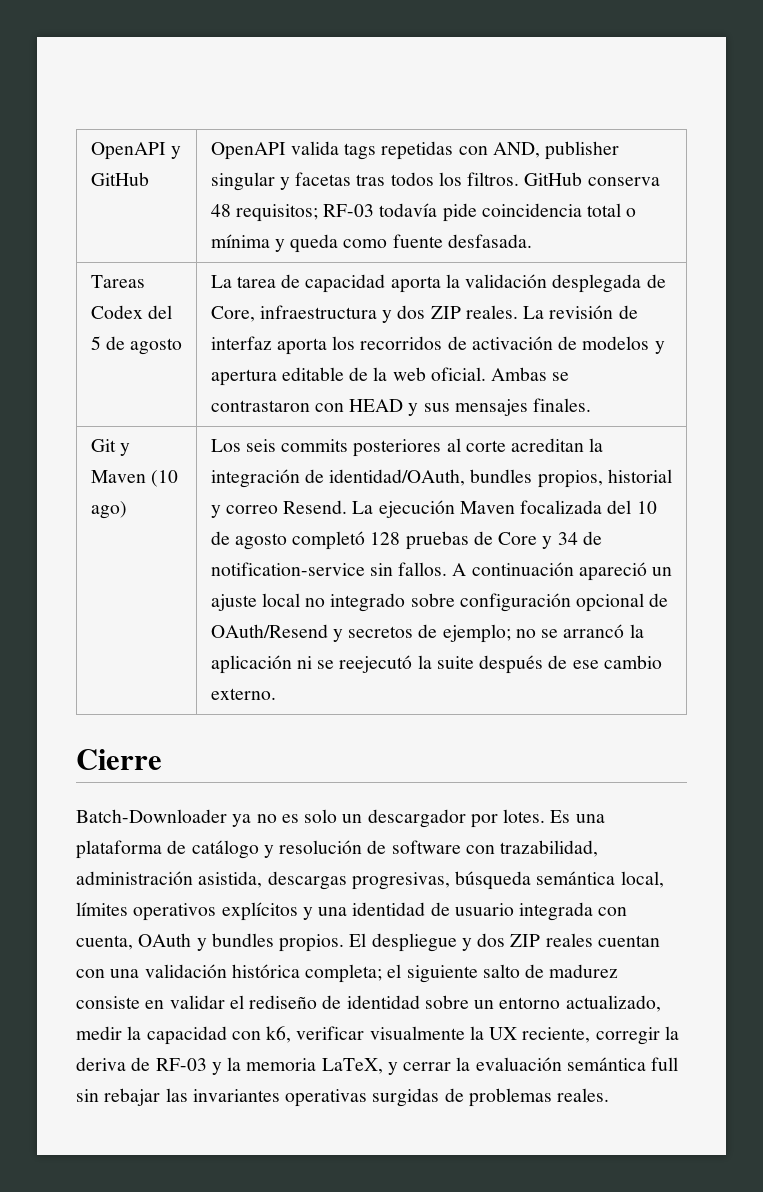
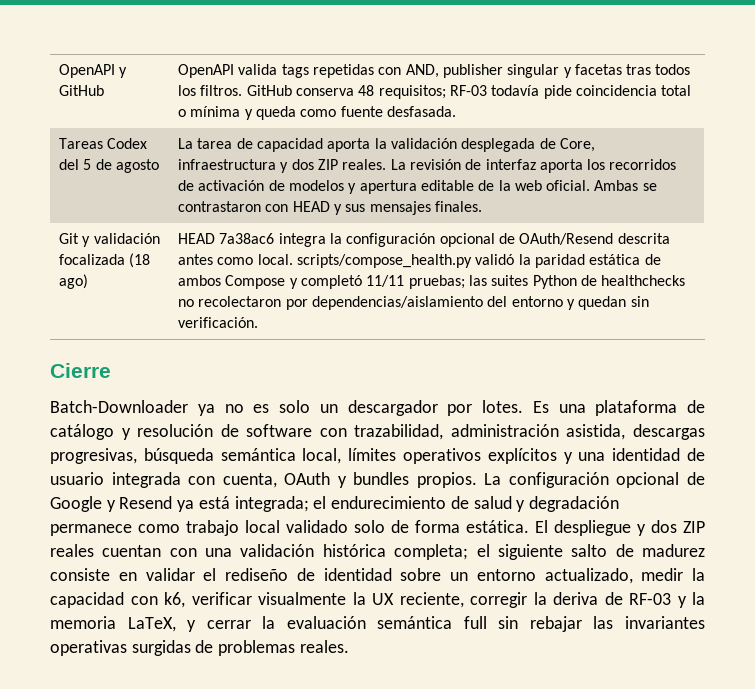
- Git y Maven (10 ago) | Los seis commits posteriores al corte acreditan la integración de identidad/OAuth, bundles propios, historial y correo Resend. La ejecución Maven focalizada del 10 de agosto completó 128 pruebas de Core y 34 de notification-service sin fallos. A continuación apareció un ajuste local no integrado sobre configuración opcional de OAuth/Resend y secretos de ejemplo; no se arrancó la aplicación ni se reejecutó la suite después de ese cambio externo.
+ Git y validación focalizada (18 ago) | HEAD 7a38ac6 integra la configuración opcional de OAuth/Resend descrita antes como local. scripts/compose_health.py validó la paridad estática de ambos Compose y completó 11/11 pruebas; las suites Python de healthchecks no recolectaron por dependencias/aislamiento del entorno y quedan sin verificación.
+ La configuración opcional de Google y Resend ya está integrada; el endurecimiento de salud y degradación permanece como trabajo local validado solo de forma estática.

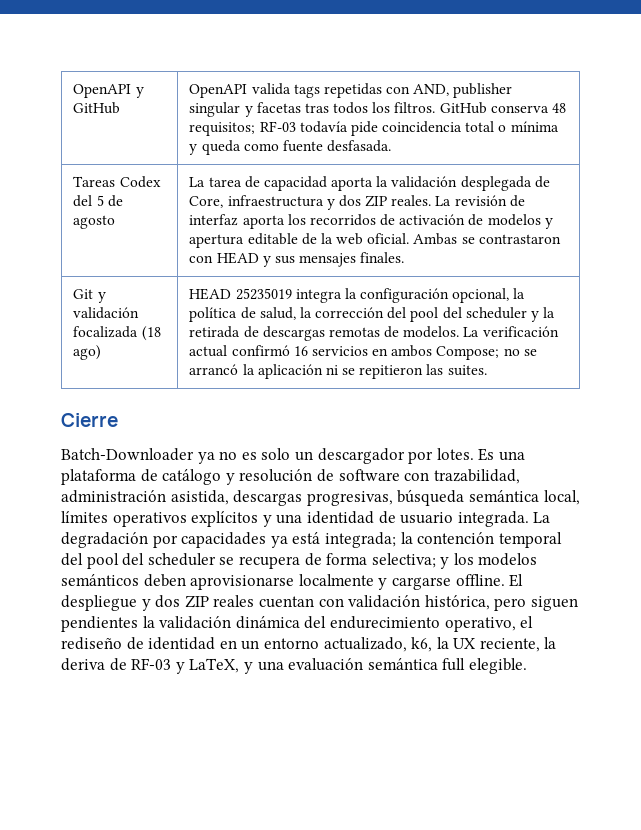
- HEAD 7a38ac6 integra la configuración opcional de OAuth/Resend descrita antes como local. scripts/compose_health.py validó la paridad estática de ambos Compose y completó 11/11 pruebas; las suites Python de healthchecks no recolectaron por dependencias/aislamiento del entorno y quedan sin verificación.
+ HEAD 25235019 integra la configuración opcional, la política de salud, la corrección del pool del scheduler y la retirada de descargas remotas de modelos. La verificación actual confirmó 16 servicios en ambos Compose; no se arrancó la aplicación ni se repitieron las suites.
- Es una plataforma de catálogo y resolución de software con trazabilidad, administración asistida, descargas progresivas, búsqueda semántica local, límites operativos explícitos y una identidad de usuario integrada con cuenta, OAuth y bundles propios. La configuración opcional de Google y Resend ya está integrada; el endurecimiento de salud y degradación permanece como trabajo local validado solo de forma estática.
+ Es una plataforma de catálogo y resolución de software con trazabilidad, administración asistida, descargas progresivas, búsqueda semántica local, límites operativos explícitos y una identidad de usuario integrada. La degradación por capacidades ya está integrada; la contención temporal del pool del scheduler se recupera de forma selectiva; y los modelos semánticos deben aprovisionarse localmente y cargarse offline.
- El despliegue y dos ZIP reales cuentan con una validación histórica completa; el siguiente salto de madurez consiste en validar el rediseño de identidad sobre un entorno actualizado, medir la capacidad con k6, verificar visualmente la UX reciente, corregir la deriva de RF-03 y la memoria LaTeX, y cerrar la evaluación semántica full sin rebajar las invariantes operativas surgidas de problemas reales.
+ El despliegue y dos ZIP reales cuentan con validación histórica, pero siguen pendientes la validación dinámica del endurecimiento operativo, el rediseño de identidad en un entorno actualizado, k6, la UX reciente, la deriva de RF-03 y LaTeX, y una evaluación semántica full elegible.

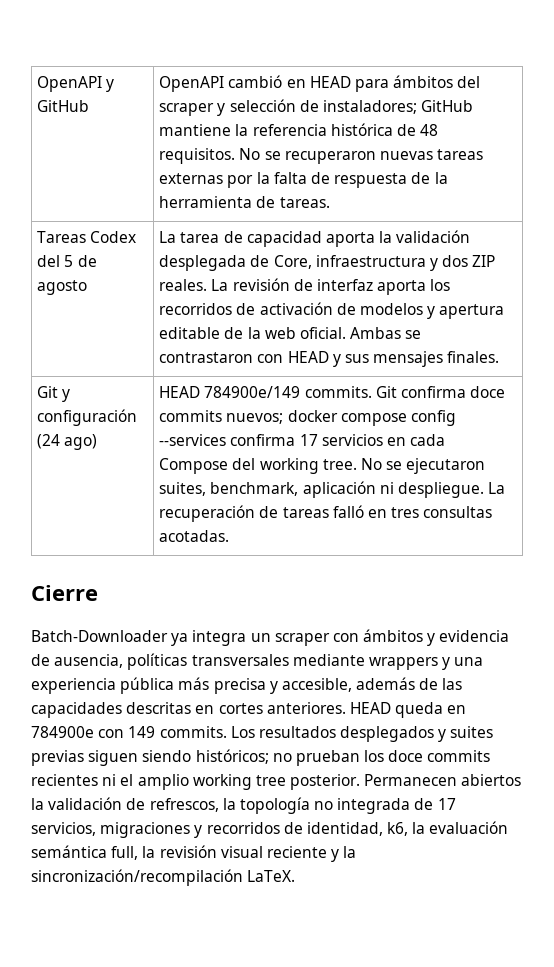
- OpenAPI y GitHub | OpenAPI valida tags repetidas con AND, publisher singular y facetas tras todos los filtros. GitHub conserva 48 requisitos; RF-03 todavía pide coincidencia total o mínima y queda como fuente desfasada.
+ OpenAPI y GitHub | OpenAPI cambió en HEAD para ámbitos del scraper y selección de instaladores; GitHub mantiene la referencia histórica de 48 requisitos. No se recuperaron nuevas tareas externas por la falta de respuesta de la herramienta de tareas.
- Git y validación focalizada (18 ago)
+ Git y configuración (24 ago)
- HEAD 25235019 integra la configuración opcional, la política de salud, la corrección del pool del scheduler y la retirada de descargas remotas de modelos. La verificación actual confirmó 16 servicios en ambos Compose; no se arrancó la aplicación ni se repitieron las suites.
+ HEAD 784900e/149 commits. Git confirma doce commits nuevos; docker compose config --services confirma 17 servicios en cada Compose del working tree. No se ejecutaron suites, benchmark, aplicación ni despliegue. La recuperación de tareas falló en tres consultas acotadas.
  Cierre
- Batch-Downloader ya no es solo un descargador por lotes. Es una plataforma de catálogo y resolución de software con trazabilidad, administración asistida, descargas progresivas, búsqueda semántica local, límites operativos explícitos y una identidad de usuario integrada. La degradación por capacidades ya está integrada; la contención temporal del pool del scheduler se recupera de forma selectiva; y los modelos semánticos deben aprovisionarse localmente y cargarse offline. El despliegue y dos ZIP reales cuentan con validación histórica, pero siguen pendientes la validación dinámica del endurecimiento operativo, el rediseño de identidad en un entorno actualizado, k6, la UX reciente, la deriva de RF-03 y LaTeX, y una evaluación semántica full elegible.
+ Batch-Downloader ya integra un scraper con ámbitos y evidencia de ausencia, políticas transversales mediante wrappers y una experiencia pública más precisa y accesible, además de las capacidades descritas en cortes anteriores. HEAD queda en 784900e con 149 commits. Los resultados desplegados y suites previas siguen siendo históricos; no prueban los doce commits recientes ni el amplio working tree posterior. Permanecen abiertos la validación de refrescos, la topología no integrada de 17 servicios, migraciones y recorridos de identidad, k6, la evaluación semántica full, la revisión visual reciente y la sincronización/recompilación LaTeX.

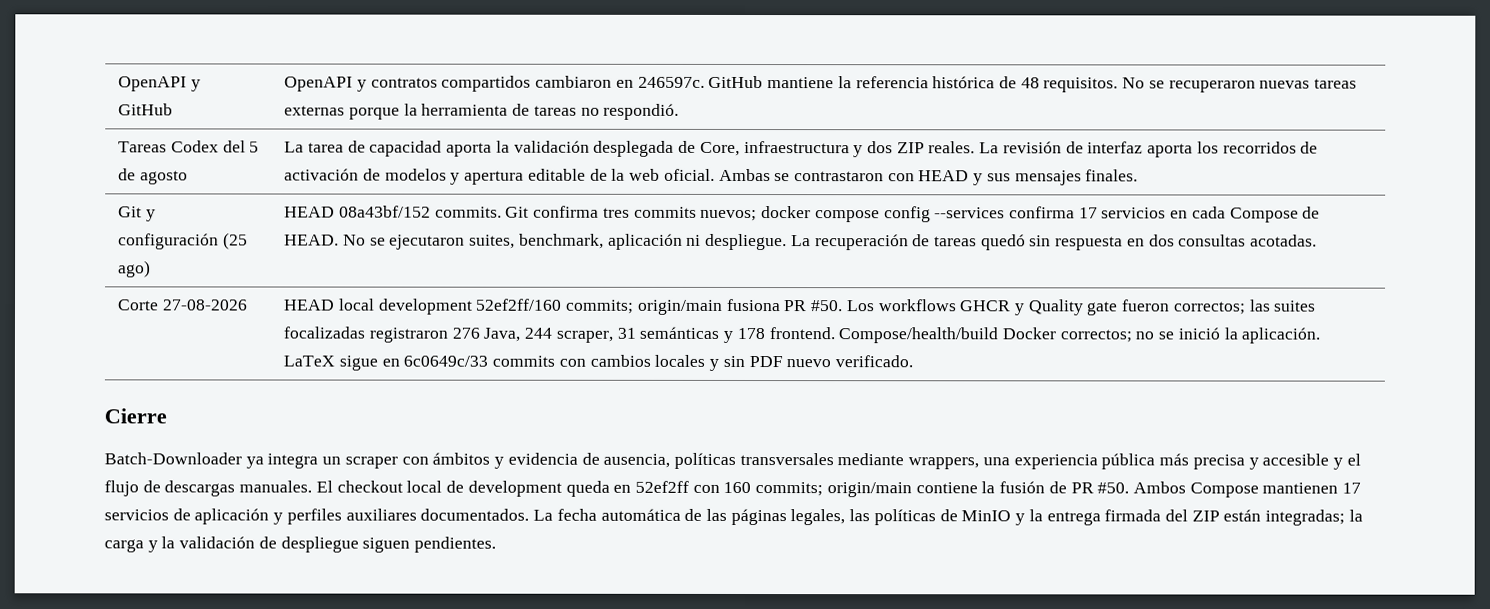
- OpenAPI y GitHub | OpenAPI cambió en HEAD para ámbitos del scraper y selección de instaladores; GitHub mantiene la referencia histórica de 48 requisitos. No se recuperaron nuevas tareas externas por la falta de respuesta de la herramienta de tareas.
+ OpenAPI y GitHub | OpenAPI y contratos compartidos cambiaron en 246597c. GitHub mantiene la referencia histórica de 48 requisitos. No se recuperaron nuevas tareas externas porque la herramienta de tareas no respondió.
- Git y configuración (24 ago)
+ Git y configuración (25 ago)
- HEAD 784900e/149 commits.
+ HEAD 08a43bf/152 commits.
- Git confirma doce commits nuevos; docker compose config --services confirma 17 servicios en cada Compose del working tree.
+ Git confirma tres commits nuevos; docker compose config --services confirma 17 servicios en cada Compose de HEAD.
- La recuperación de tareas falló en tres consultas acotadas.
+ La recuperación de tareas quedó sin respuesta en dos consultas acotadas.
+ Corte 27-08-2026 | HEAD local development 52ef2ff/160 commits; origin/main fusiona PR #50. Los workflows GHCR y Quality gate fueron correctos; las suites focalizadas registraron 276 Java, 244 scraper, 31 semánticas y 178 frontend. Compose/health/build Docker correctos; no se inició la aplicación. LaTeX sigue en 6c0649c/33 commits con cambios locales y sin PDF nuevo verificado.
- Batch-Downloader ya integra un scraper con ámbitos y evidencia de ausencia, políticas transversales mediante wrappers y una experiencia pública más precisa y accesible, además de las capacidades descritas en cortes anteriores. HEAD queda en 784900e con 149 commits. Los resultados desplegados y suites previas siguen siendo históricos; no prueban los doce commits recientes ni el amplio working tree posterior. Permanecen abiertos la validación de refrescos, la topología no integrada de 17 servicios, migraciones y recorridos de identidad, k6, la evaluación semántica full, la revisión visual reciente y la sincronización/recompilación LaTeX.
+ Batch-Downloader ya integra un scraper con ámbitos y evidencia de ausencia, políticas transversales mediante wrappers, una experiencia pública más precisa y accesible y el flujo de descargas manuales. El checkout local de development queda en 52ef2ff con 160 commits; origin/main contiene la fusión de PR #50. Ambos Compose mantienen 17 servicios de aplicación y perfiles auxiliares documentados. La fecha automática de las páginas legales, las políticas de MinIO y la entrega firmada del ZIP están integradas; la carga y la validación de despliegue siguen pendientes.

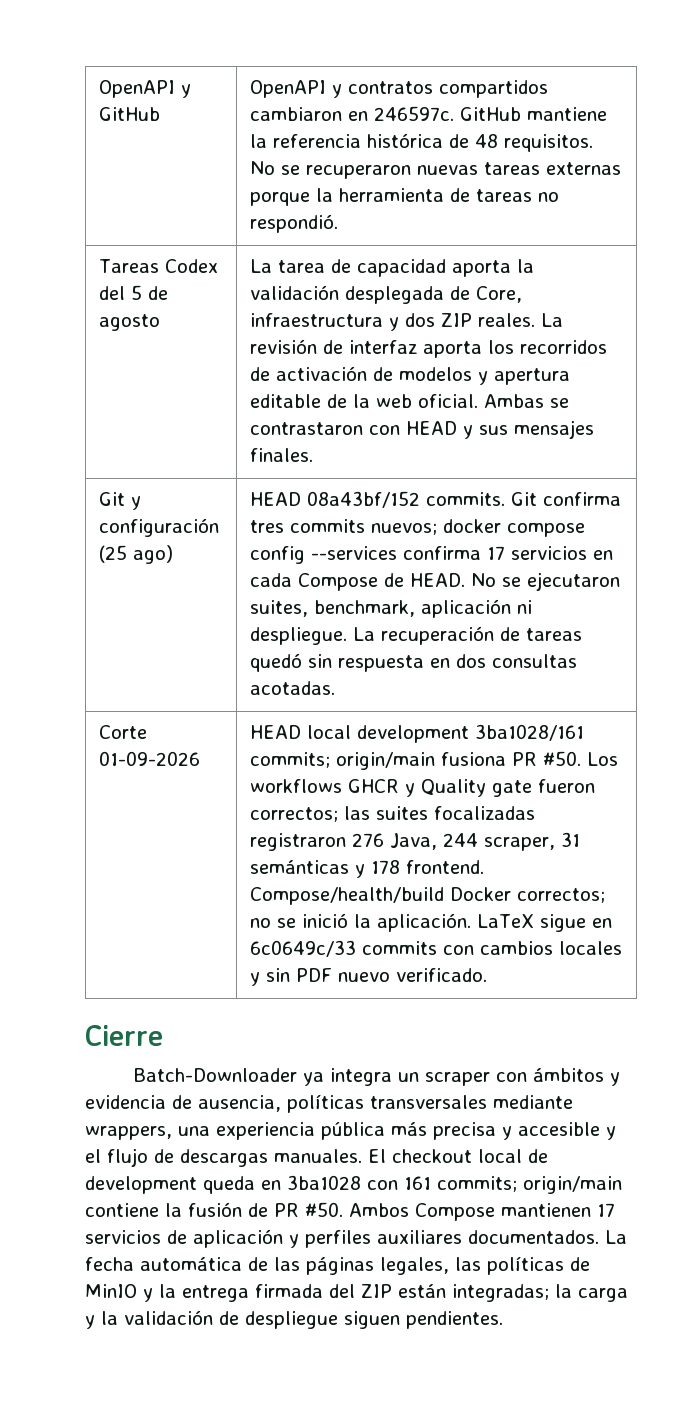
- Corte 27-08-2026
+ Corte 01-09-2026
- HEAD local development 52ef2ff/160 commits; origin/main fusiona PR #50.
+ HEAD local development 3ba1028/161 commits; origin/main fusiona PR #50.
- El checkout local de development queda en 52ef2ff con 160 commits; origin/main contiene la fusión de PR #50.
+ El checkout local de development queda en 3ba1028 con 161 commits; origin/main contiene la fusión de PR #50.

